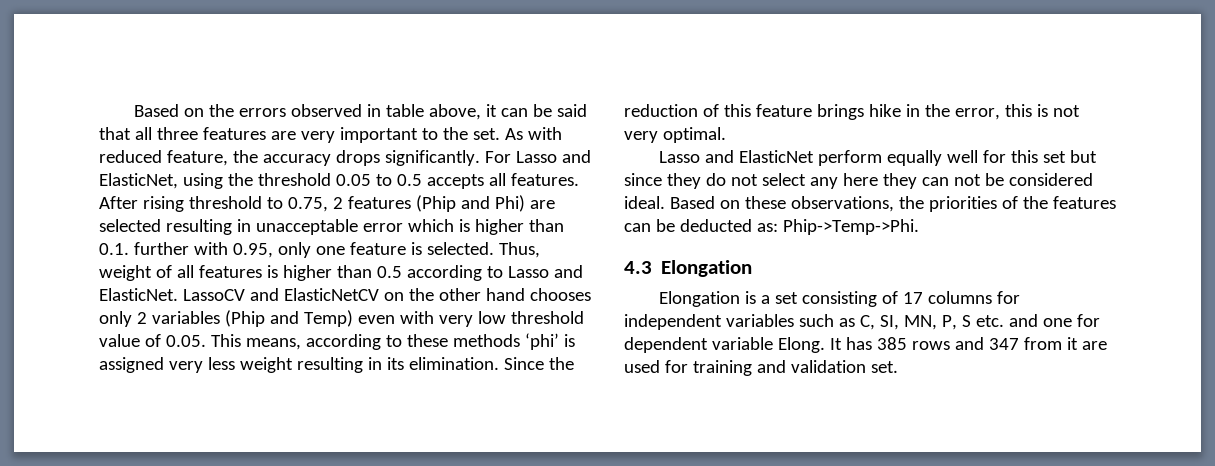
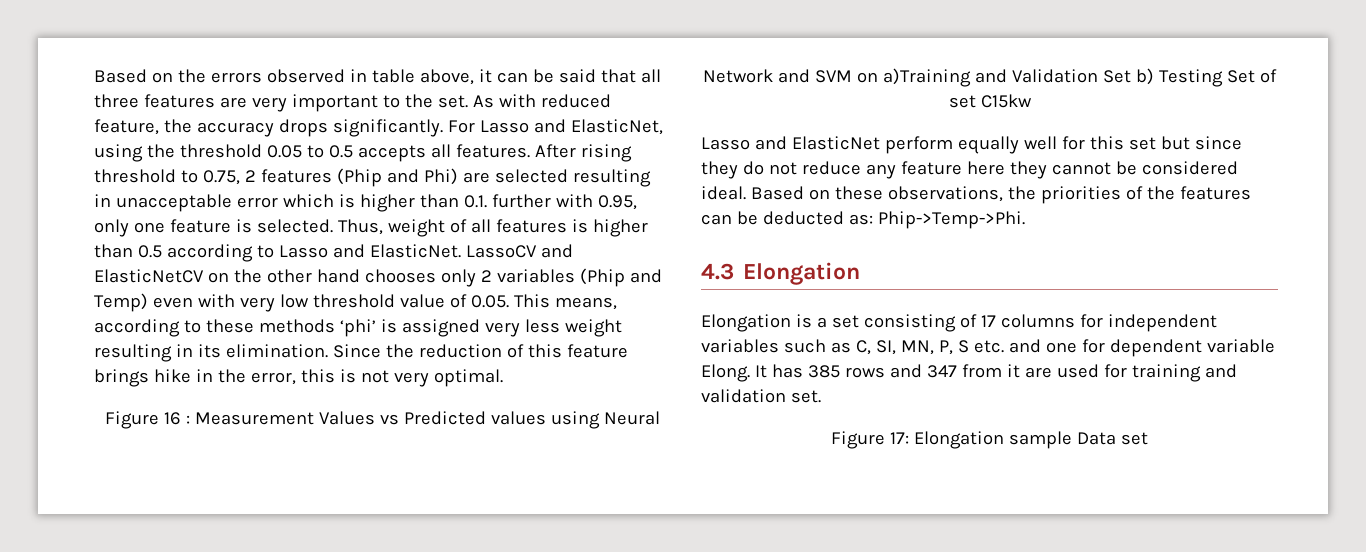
+ Figure 16 : Measurement Values vs Predicted values using Neural Network and SVM on a)Training and Validation Set b) Testing Set of set C15kw
- Lasso and ElasticNet perform equally well for this set but since they do not select any here they can not be considered ideal.
+ Lasso and ElasticNet perform equally well for this set but since they do not reduce any feature here they cannot be considered ideal.
+ Figure 17: Elongation sample Data set

